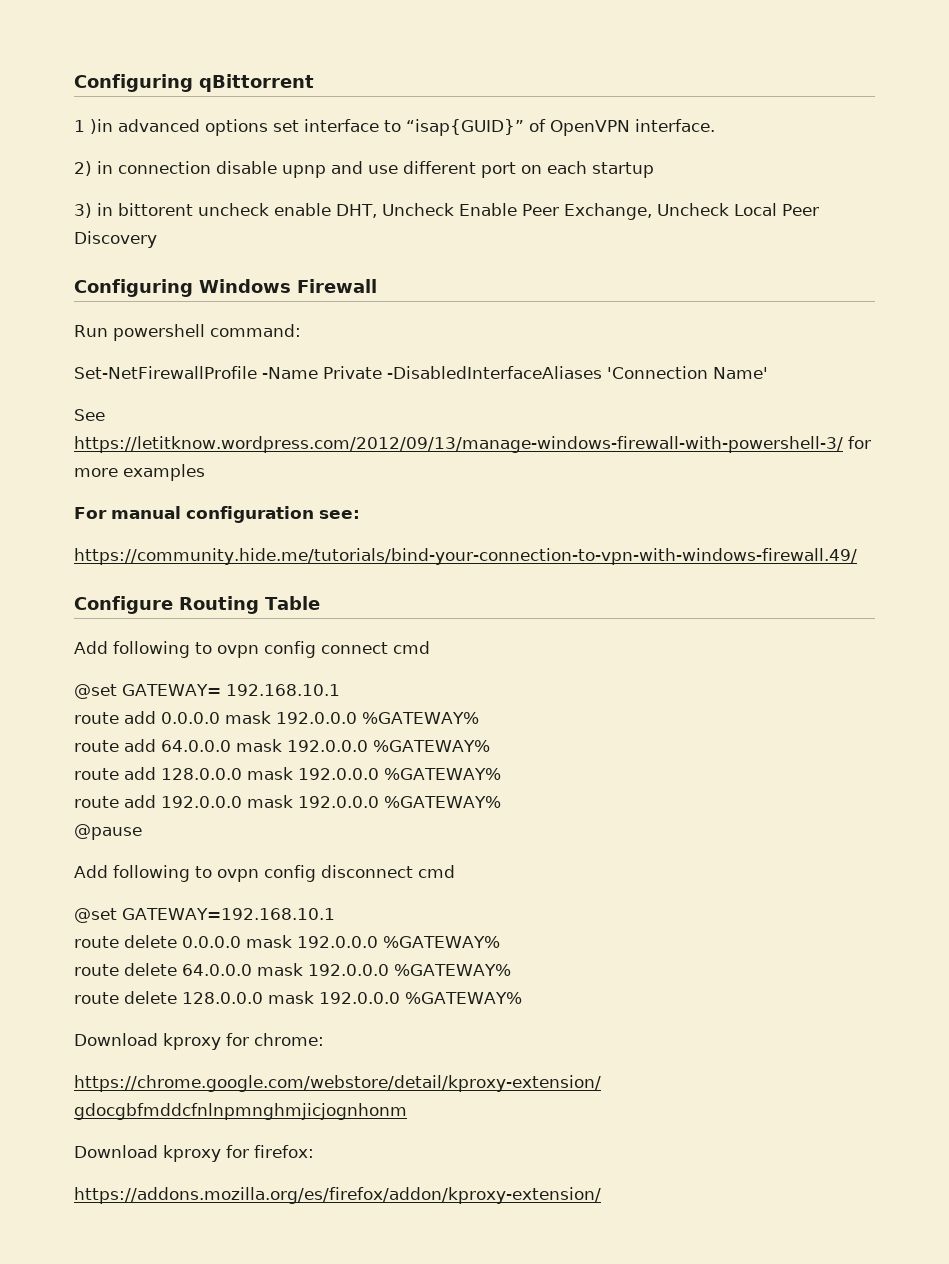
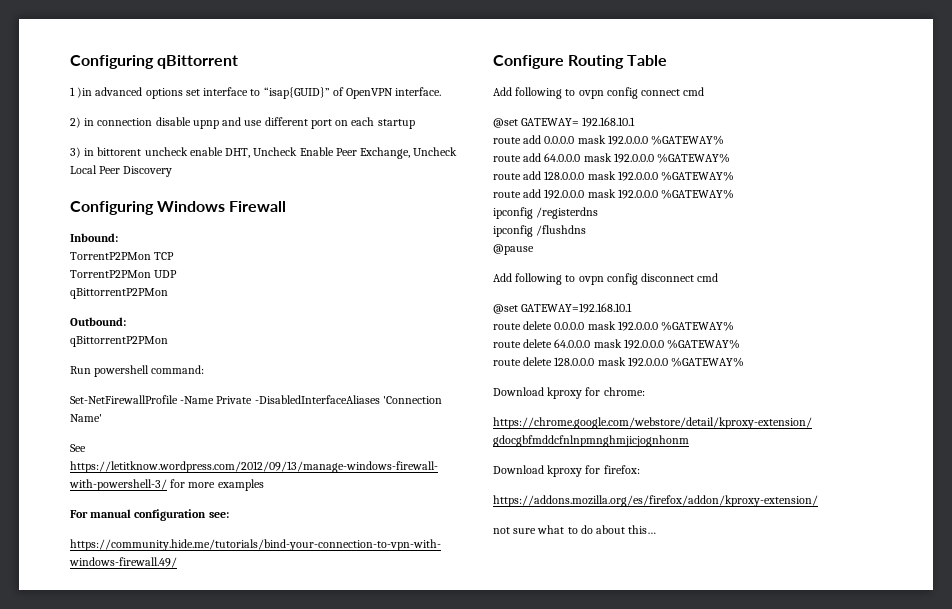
+ Inbound:
+ TorrentP2PMon TCP
+ TorrentP2PMon UDP
+ qBittorrentP2PMon
+ Outbound:
+ qBittorrentP2PMon
+ ipconfig /registerdns
+ ipconfig /flushdns
+ not sure what to do about this…

